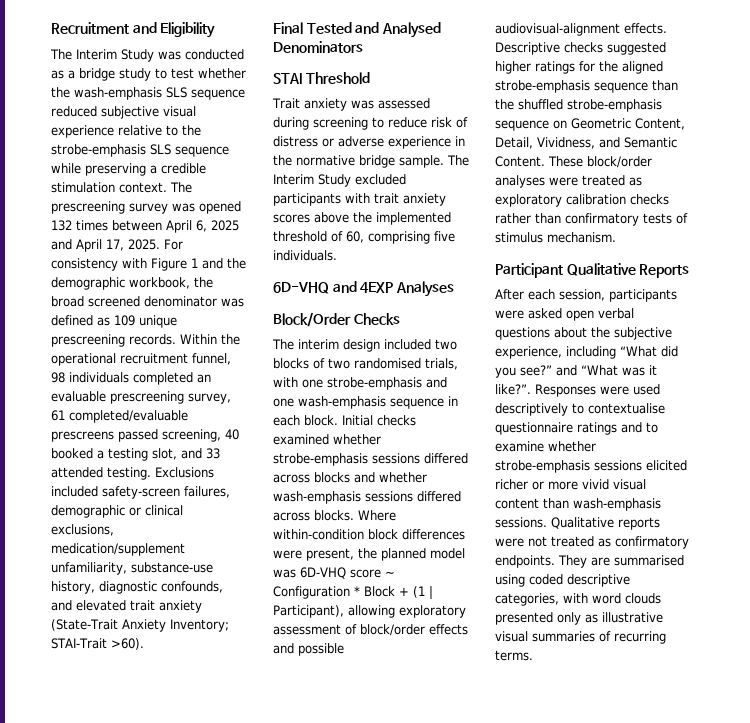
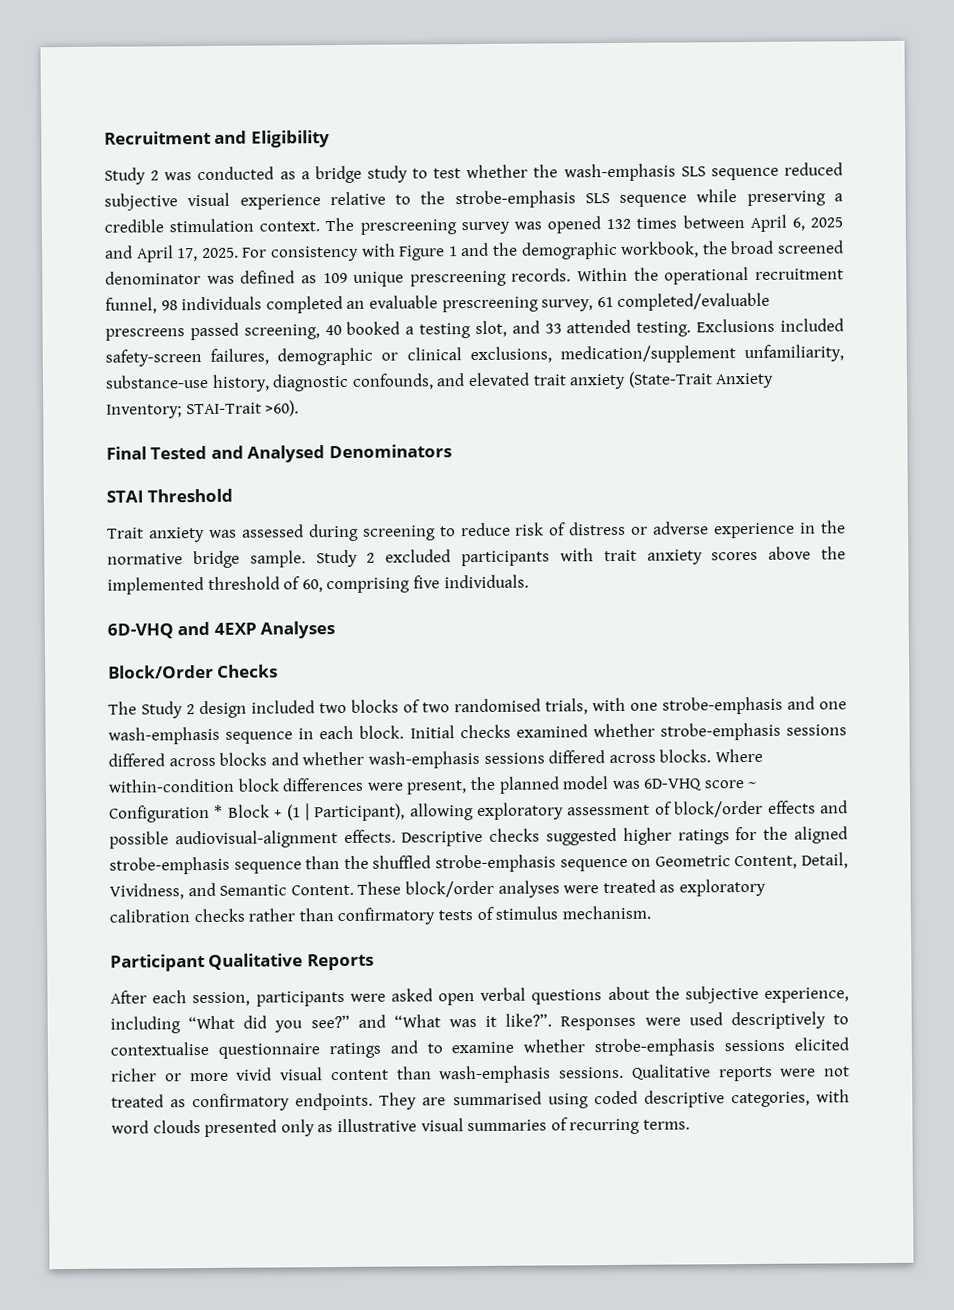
- The Interim Study was conducted as a bridge study to test whether the wash-emphasis SLS sequence reduced subjective visual experience relative to the strobe-emphasis SLS sequence while preserving a credible stimulation context.
+ Study 2 was conducted as a bridge study to test whether the wash-emphasis SLS sequence reduced subjective visual experience relative to the strobe-emphasis SLS sequence while preserving a credible stimulation context.
- The Interim Study excluded participants with trait anxiety scores above the implemented threshold of 60, comprising five individuals.
+ Study 2 excluded participants with trait anxiety scores above the implemented threshold of 60, comprising five individuals.
- The interim design included two blocks of two randomised trials, with one strobe-emphasis and one wash-emphasis sequence in each block.
+ The Study 2 design included two blocks of two randomised trials, with one strobe-emphasis and one wash-emphasis sequence in each block.

